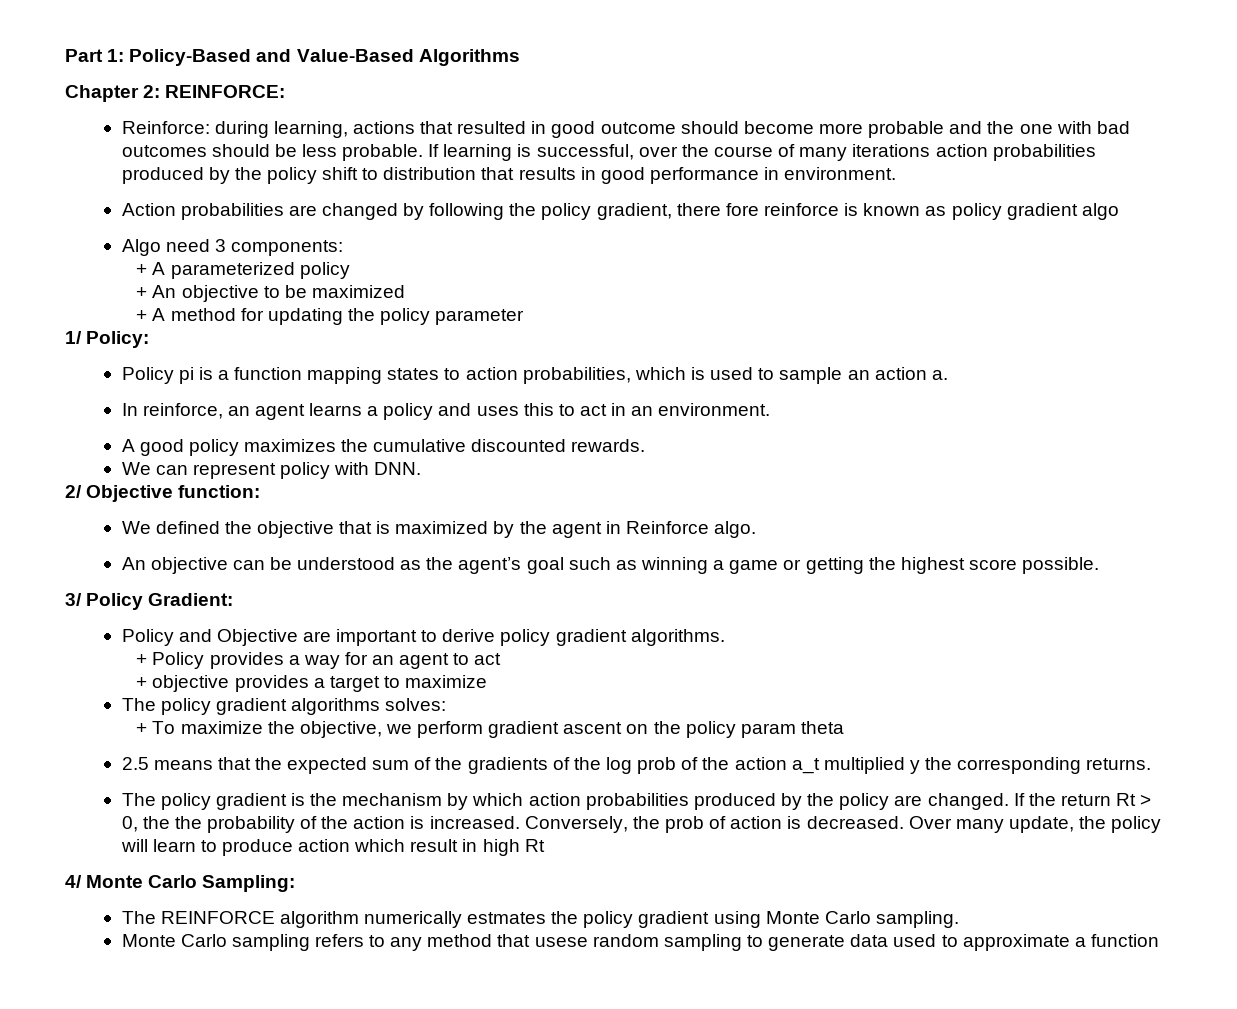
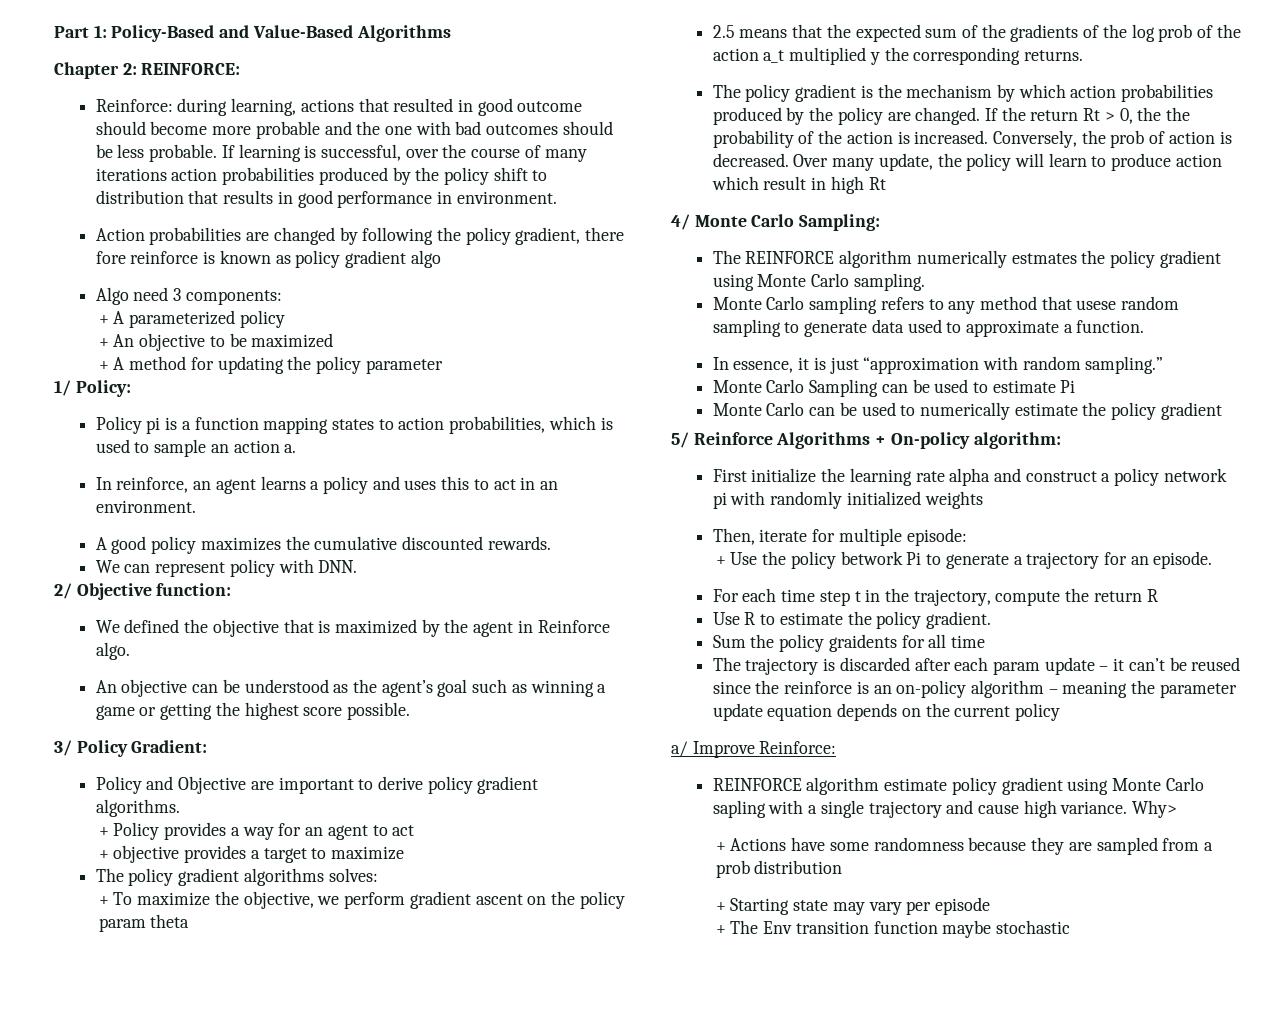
- Monte Carlo sampling refers to any method that usese random sampling to generate data used to approximate a function
+ Monte Carlo sampling refers to any method that usese random sampling to generate data used to approximate a function.
+ In essence, it is just “approximation with random sampling.”
+ Monte Carlo Sampling can be used to estimate Pi
+ Monte Carlo can be used to numerically estimate the policy gradient
+ 5/ Reinforce Algorithms + On-policy algorithm:
+ First initialize the learning rate alpha and construct a policy network pi with randomly initialized weights
+ Then, iterate for multiple episode:
+ + Use the policy betwork Pi to generate a trajectory for an episode.
+ For each time step t in the trajectory, compute the return R
+ Use R to estimate the policy gradient.
+ Sum the policy graidents for all time
+ The trajectory is discarded after each param update – it can’t be reused since the reinforce is an on-policy algorithm – meaning the parameter update equation depends on the current policy
+ a/ Improve Reinforce:
+ REINFORCE algorithm estimate policy gradient using Monte Carlo sapling with a single trajectory and cause high variance. Why>
+ + Actions have some randomness because they are sampled from a prob distribution
+ + Starting state may vary per episode
+ + The Env transition function maybe stochastic

